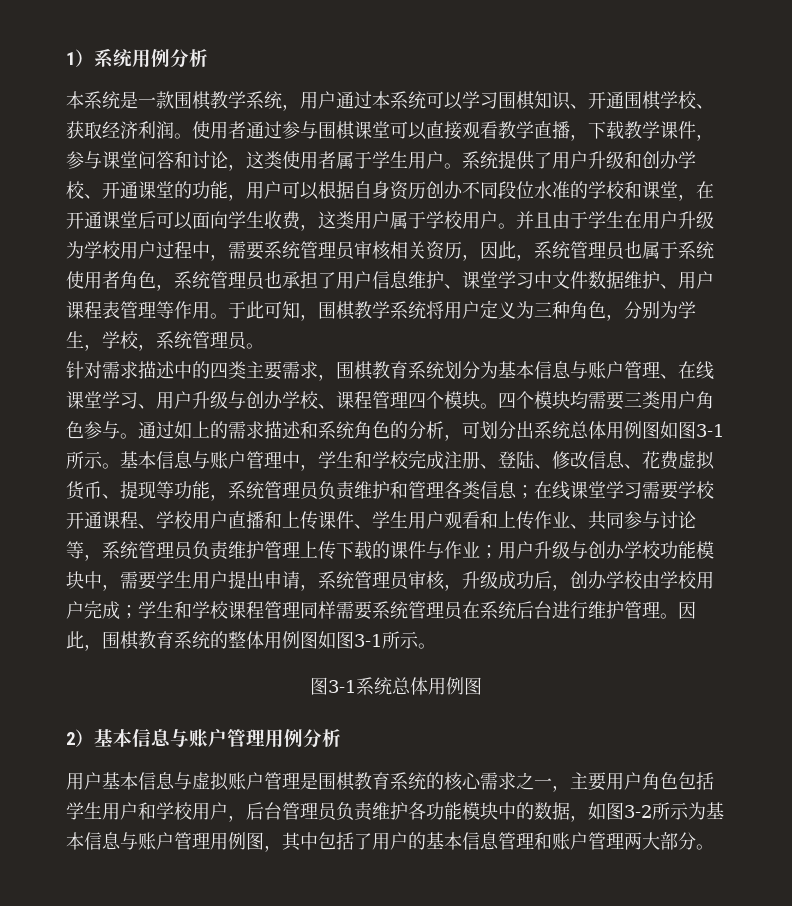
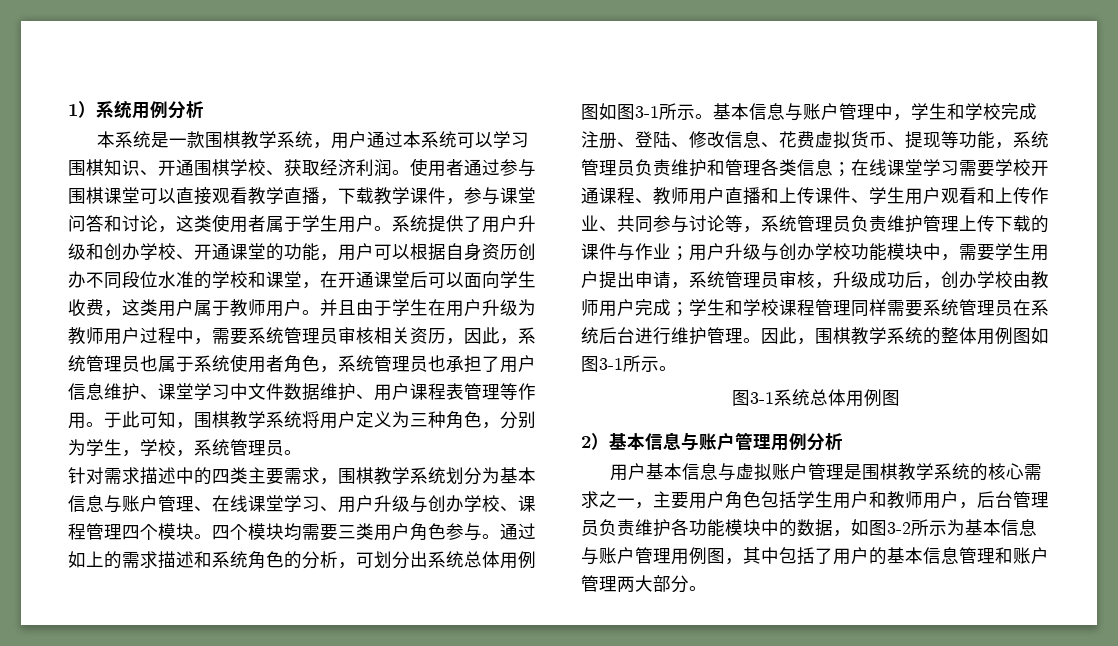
- 系统提供了用户升级和创办学校、开通课堂的功能，用户可以根据自身资历创办不同段位水准的学校和课堂，在开通课堂后可以面向学生收费，这类用户属于学校用户。
+ 系统提供了用户升级和创办学校、开通课堂的功能，用户可以根据自身资历创办不同段位水准的学校和课堂，在开通课堂后可以面向学生收费，这类用户属于教师用户。
- 并且由于学生在用户升级为学校用户过程中，需要系统管理员审核相关资历，因此，系统管理员也属于系统使用者角色，系统管理员也承担了用户信息维护、课堂学习中文件数据维护、用户课程表管理等作用。
+ 并且由于学生在用户升级为教师用户过程中，需要系统管理员审核相关资历，因此，系统管理员也属于系统使用者角色，系统管理员也承担了用户信息维护、课堂学习中文件数据维护、用户课程表管理等作用。
- 针对需求描述中的四类主要需求，围棋教育系统划分为基本信息与账户管理、在线课堂学习、用户升级与创办学校、课程管理四个模块。
+ 针对需求描述中的四类主要需求，围棋教学系统划分为基本信息与账户管理、在线课堂学习、用户升级与创办学校、课程管理四个模块。
- 在线课堂学习需要学校开通课程、学校用户直播和上传课件、学生用户观看和上传作业、共同参与讨论等，系统管理员负责维护管理上传下载的课件与作业；
+ 在线课堂学习需要学校开通课程、教师用户直播和上传课件、学生用户观看和上传作业、共同参与讨论等，系统管理员负责维护管理上传下载的课件与作业；
- 用户升级与创办学校功能模块中，需要学生用户提出申请，系统管理员审核，升级成功后，创办学校由学校用户完成；
+ 用户升级与创办学校功能模块中，需要学生用户提出申请，系统管理员审核，升级成功后，创办学校由教师用户完成；
- 因此，围棋教育系统的整体用例图如图3-1所示。
+ 因此，围棋教学系统的整体用例图如图3-1所示。
- 用户基本信息与虚拟账户管理是围棋教育系统的核心需求之一，主要用户角色包括学生用户和学校用户，后台管理员负责维护各功能模块中的数据，如图3-2所示为基本信息与账户管理用例图，其中包括了用户的基本信息管理和账户管理两大部分。
+ 用户基本信息与虚拟账户管理是围棋教学系统的核心需求之一，主要用户角色包括学生用户和教师用户，后台管理员负责维护各功能模块中的数据，如图3-2所示为基本信息与账户管理用例图，其中包括了用户的基本信息管理和账户管理两大部分。

